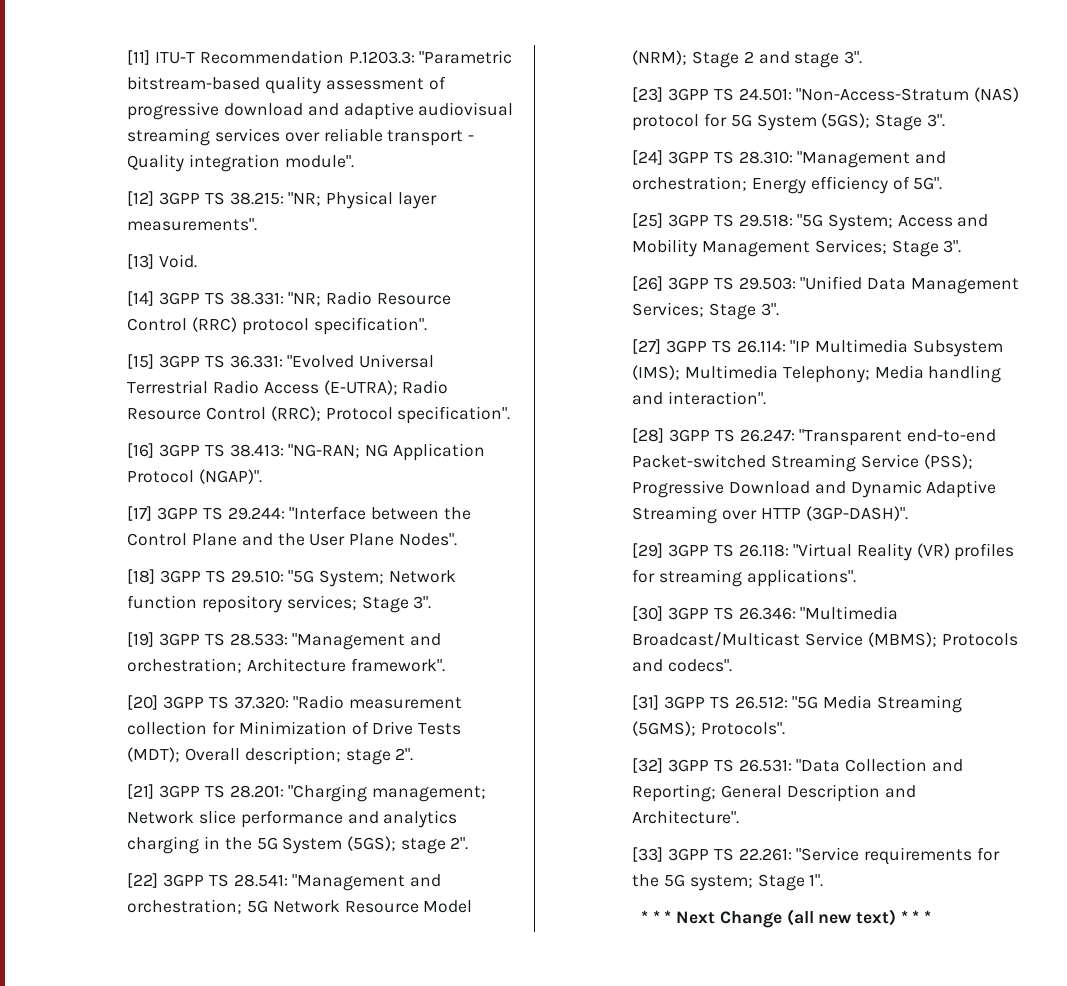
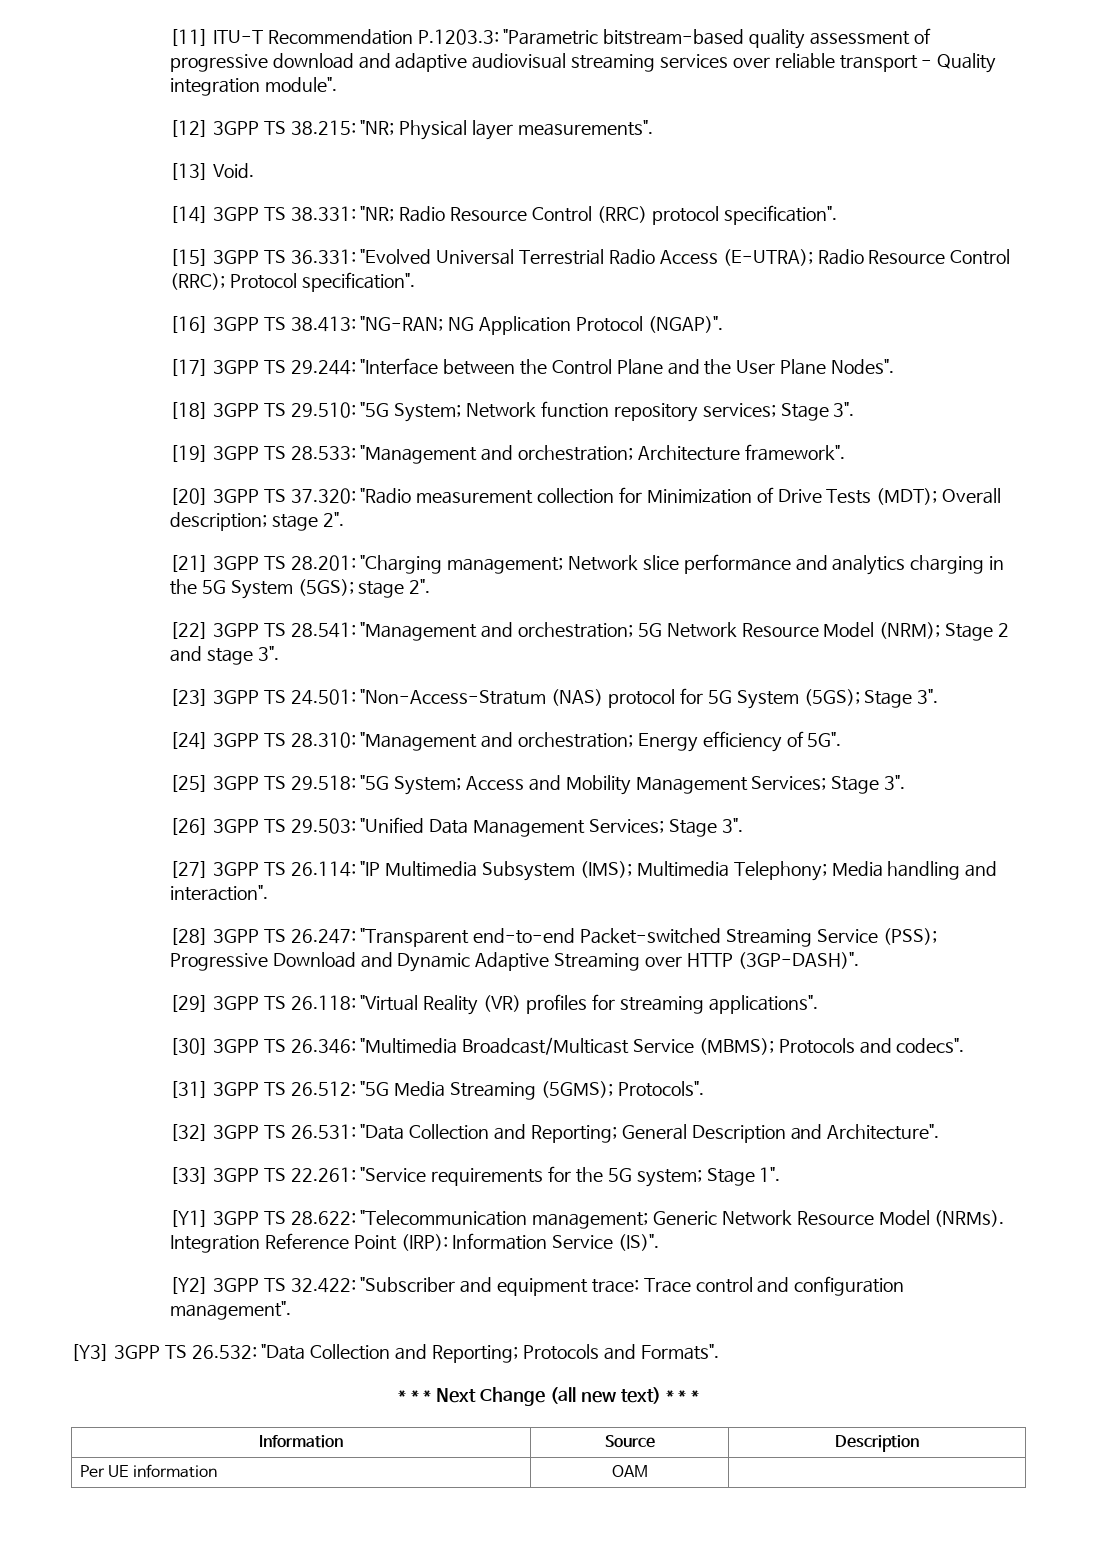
+ [Y1] 3GPP TS 28.622: "Telecommunication management; Generic Network Resource Model (NRMs). Integration Reference Point (IRP): Information Service (IS)".
+ [Y2] 3GPP TS 32.422: "Subscriber and equipment trace: Trace control and configuration management".
+ [Y3] 3GPP TS 26.532: "Data Collection and Reporting; Protocols and Formats".
+ Information | Source | Description
+ Per UE information | OAM |

